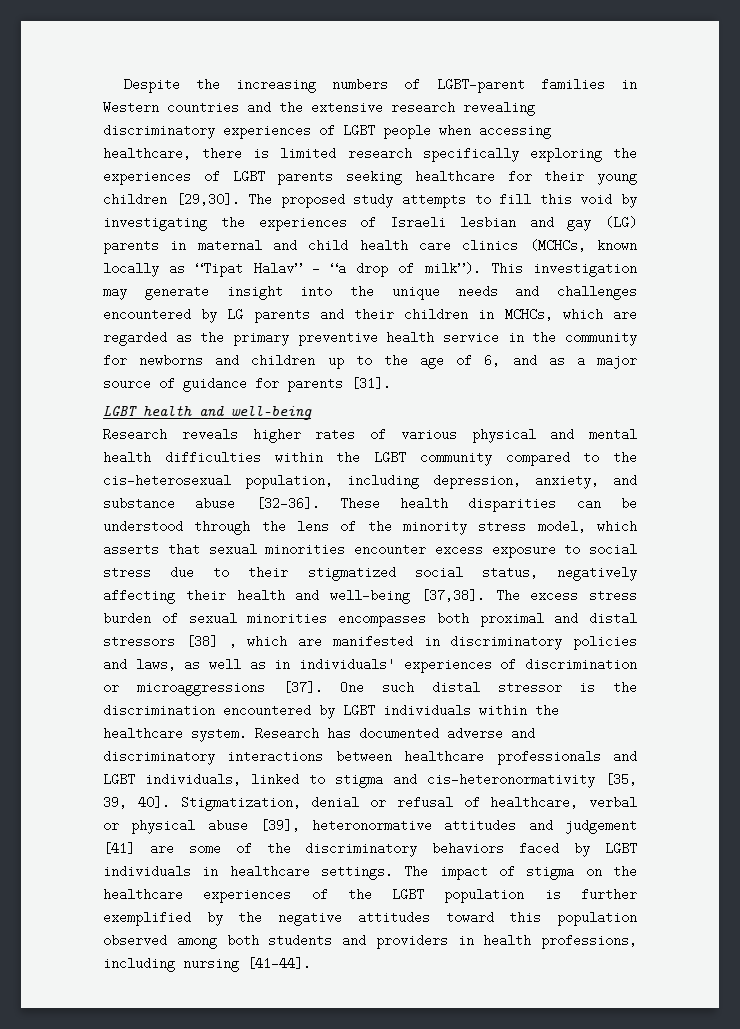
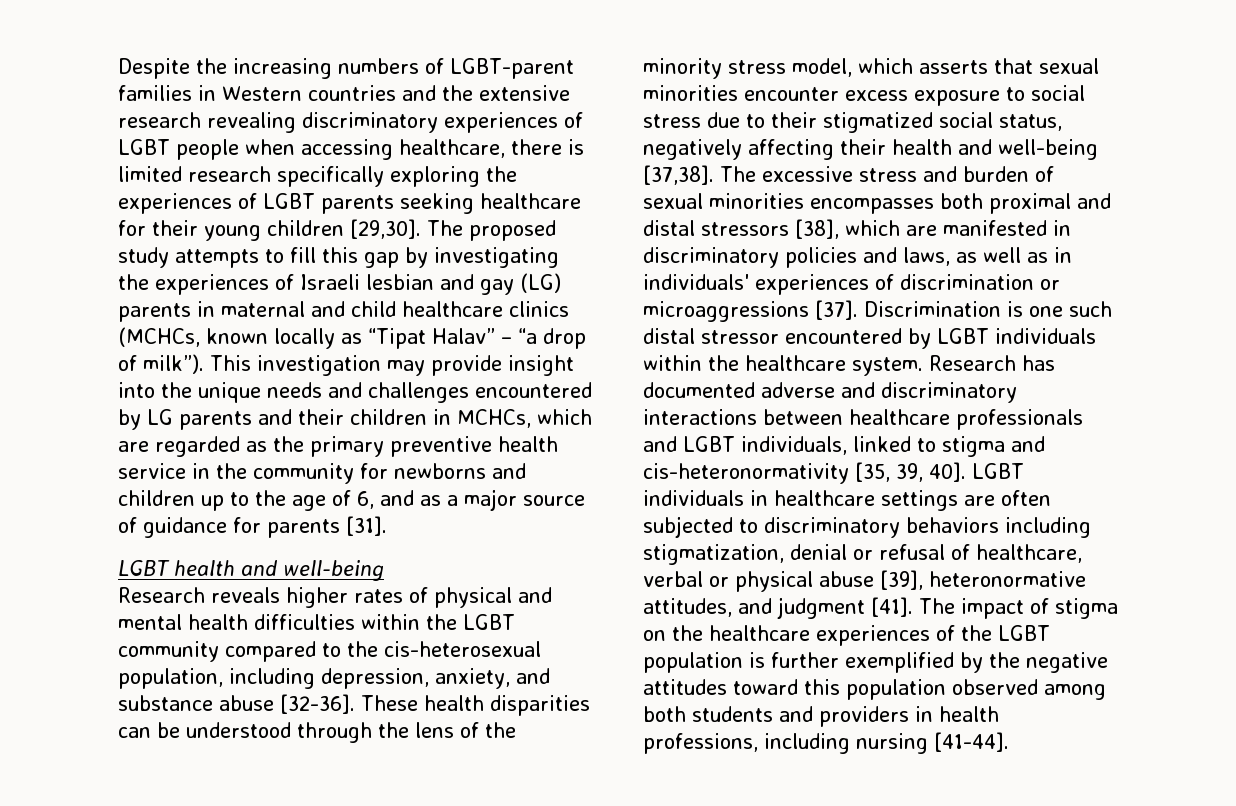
- The proposed study attempts to fill this void by investigating the experiences of Israeli lesbian and gay (LG) parents in maternal and child health care clinics (MCHCs, known locally as “Tipat Halav” – “a drop of milk”).
+ The proposed study attempts to fill this gap by investigating the experiences of Israeli lesbian and gay (LG) parents in maternal and child healthcare clinics (MCHCs, known locally as “Tipat Halav” – “a drop of milk”).
- This investigation may generate insight into the unique needs and challenges encountered by LG parents and their children in MCHCs, which are regarded as the primary preventive health service in the community for newborns and children up to the age of 6, and as a major source of guidance for parents [31].
+ This investigation may provide insight into the unique needs and challenges encountered by LG parents and their children in MCHCs, which are regarded as the primary preventive health service in the community for newborns and children up to the age of 6, and as a major source of guidance for parents [31].
- Research reveals higher rates of various physical and mental health difficulties within the LGBT community compared to the cis-heterosexual population, including depression, anxiety, and substance abuse [32-36].
+ Research reveals higher rates of physical and mental health difficulties within the LGBT community compared to the cis-heterosexual population, including depression, anxiety, and substance abuse [32-36].
- The excess stress burden of sexual minorities encompasses both proximal and distal stressors [38] , which are manifested in discriminatory policies and laws, as well as in individuals' experiences of discrimination or microaggressions [37].
+ The excessive stress and burden of sexual minorities encompasses both proximal and distal stressors [38], which are manifested in discriminatory policies and laws, as well as in individuals' experiences of discrimination or microaggressions [37].
- One such distal stressor is the discrimination encountered by LGBT individuals within the healthcare system.
+ Discrimination is one such distal stressor encountered by LGBT individuals within the healthcare system.
- Stigmatization, denial or refusal of healthcare, verbal or physical abuse [39], heteronormative attitudes and judgement [41] are some of the discriminatory behaviors faced by LGBT individuals in healthcare settings.
+ LGBT individuals in healthcare settings are often subjected to discriminatory behaviors including stigmatization, denial or refusal of healthcare, verbal or physical abuse [39], heteronormative attitudes, and judgment [41].

